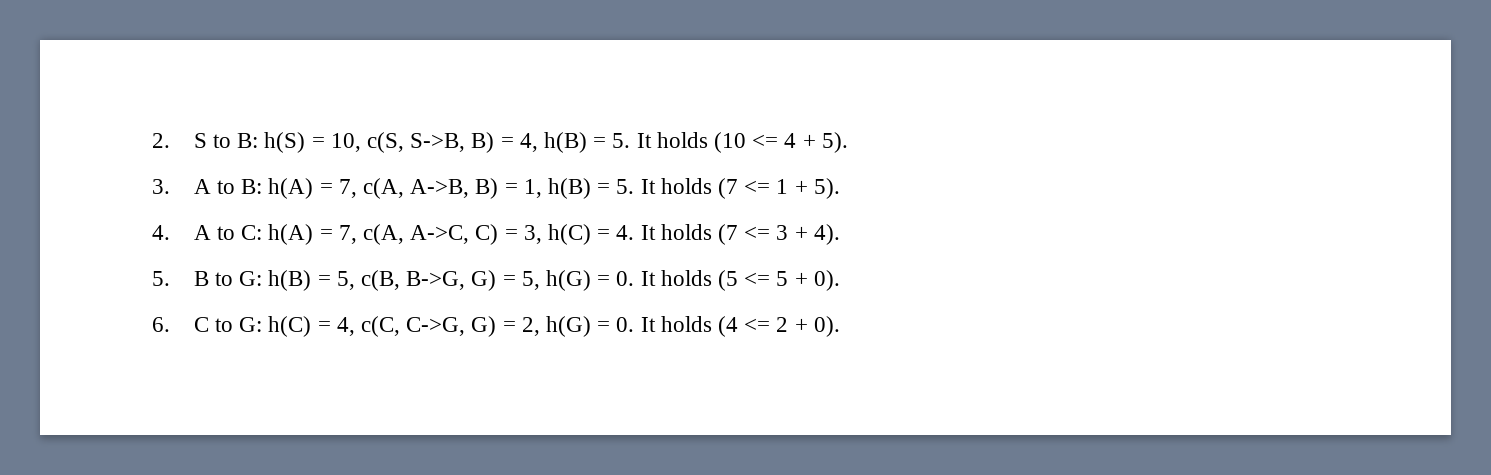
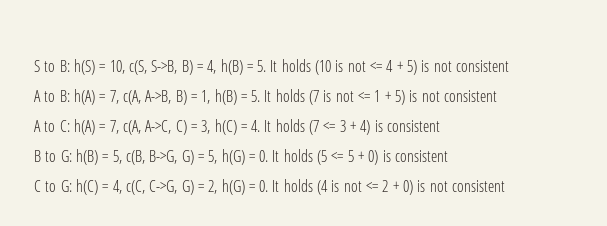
- 2. S to B:
+ S to B:
- h(S) = 10, c(S, S->B, B) = 4, h(B) = 5. It holds (10 <= 4 + 5).
- 3. A to B:
+ h(S) = 10, c(S, S->B, B) = 4, h(B) = 5. It holds (10 is not <= 4 + 5) is not consistent
+ A to B:
- h(A) = 7, c(A, A->B, B) = 1, h(B) = 5. It holds (7 <= 1 + 5).
- 4. A to C:
+ h(A) = 7, c(A, A->B, B) = 1, h(B) = 5. It holds (7 is not <= 1 + 5) is not consistent
+ A to C:
- h(A) = 7, c(A, A->C, C) = 3, h(C) = 4. It holds (7 <= 3 + 4).
- 5. B to G:
+ h(A) = 7, c(A, A->C, C) = 3, h(C) = 4. It holds (7 <= 3 + 4) is consistent
+ B to G:
- h(B) = 5, c(B, B->G, G) = 5, h(G) = 0. It holds (5 <= 5 + 0).
- 6. C to G:
+ h(B) = 5, c(B, B->G, G) = 5, h(G) = 0. It holds (5 <= 5 + 0) is consistent
+ C to G:
- h(C) = 4, c(C, C->G, G) = 2, h(G) = 0. It holds (4 <= 2 + 0).
+ h(C) = 4, c(C, C->G, G) = 2, h(G) = 0. It holds (4 is not <= 2 + 0) is not consistent

